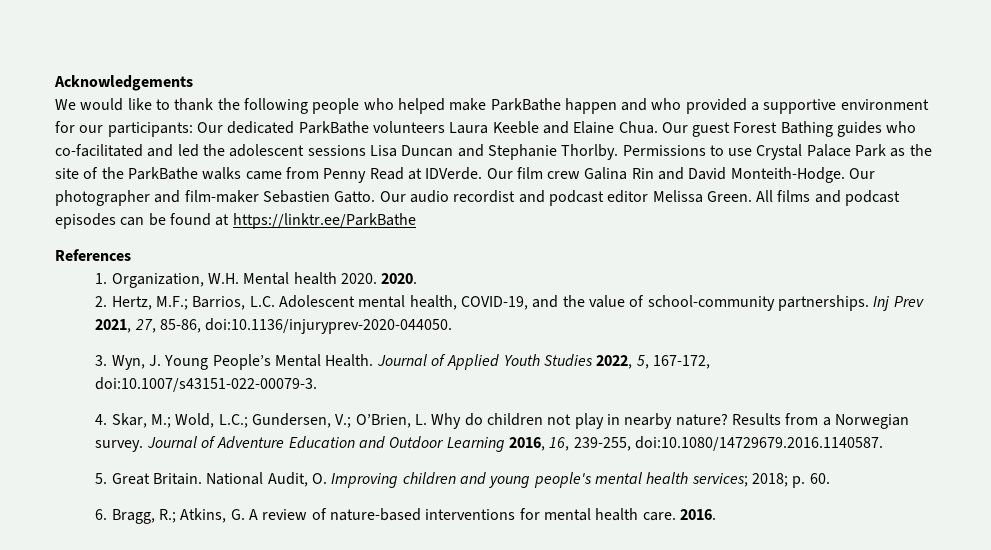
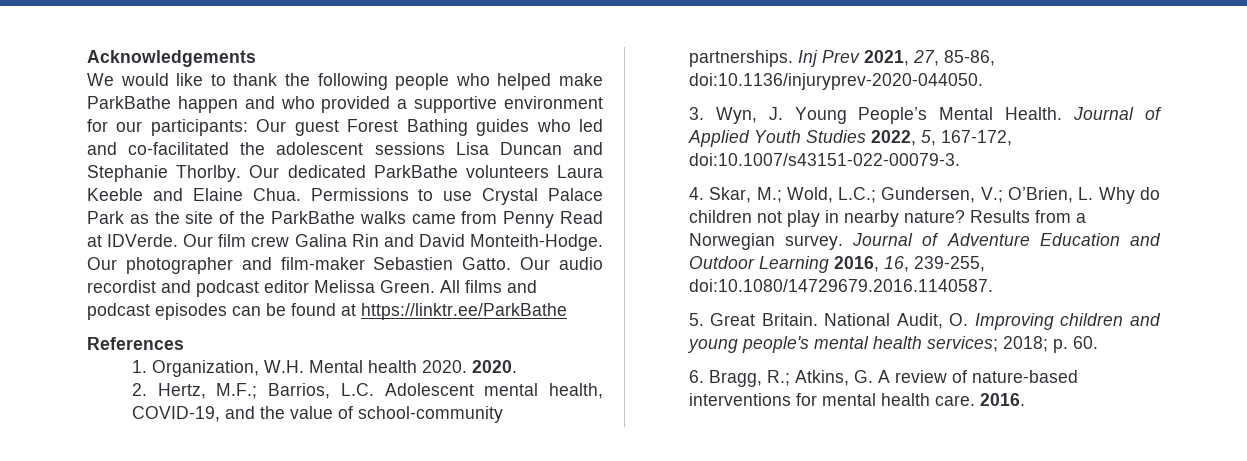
- We would like to thank the following people who helped make ParkBathe happen and who provided a supportive environment for our participants: Our dedicated ParkBathe volunteers Laura Keeble and Elaine Chua.
+ We would like to thank the following people who helped make ParkBathe happen and who provided a supportive environment for our participants: Our guest Forest Bathing guides who led and co-facilitated the adolescent sessions Lisa Duncan and Stephanie Thorlby. Our dedicated ParkBathe volunteers Laura Keeble and Elaine Chua.
- Our guest Forest Bathing guides who co-facilitated and led the adolescent sessions Lisa Duncan and Stephanie Thorlby.

